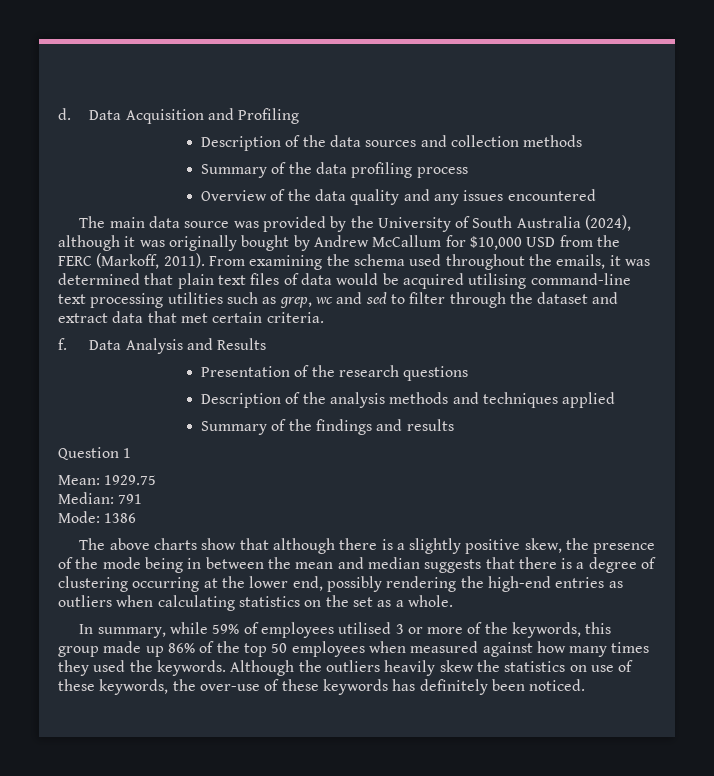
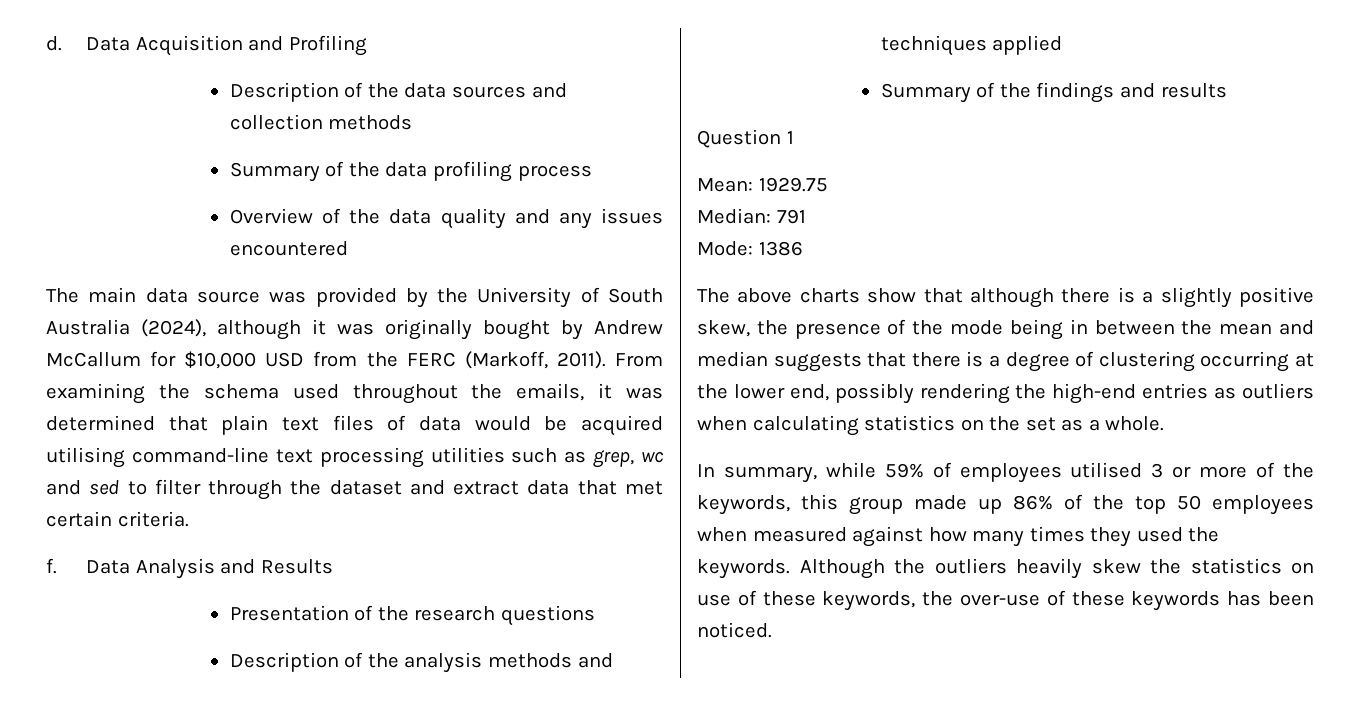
- Although the outliers heavily skew the statistics on use of these keywords, the over-use of these keywords has definitely been noticed.
+ Although the outliers heavily skew the statistics on use of these keywords, the over-use of these keywords has been noticed.

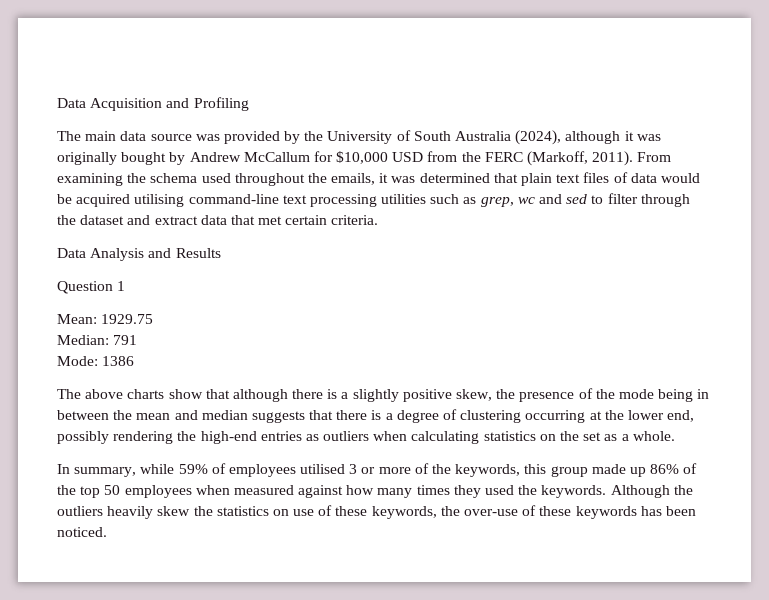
- d.
- Description of the data sources and collection methods
- Summary of the data profiling process
- Overview of the data quality and any issues encountered
- f.
- Presentation of the research questions
- Description of the analysis methods and techniques applied
- Summary of the findings and results

